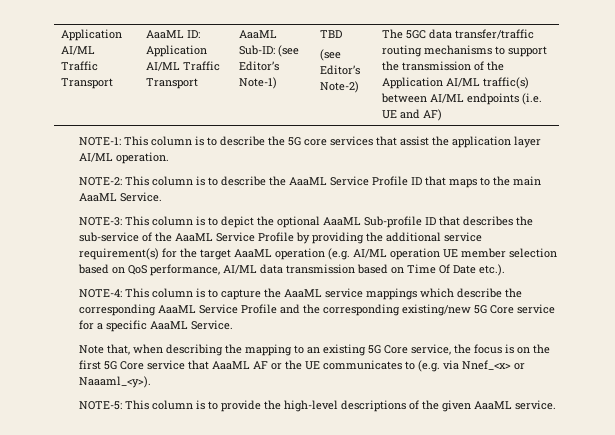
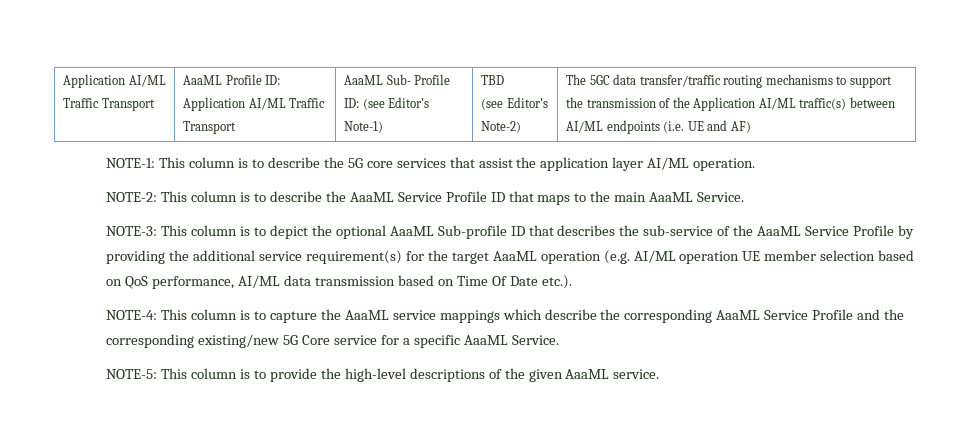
- Application AI/ML Traffic Transport | AaaML ID: Application AI/ML Traffic Transport
+ Application AI/ML Traffic Transport | AaaML Profile ID: Application AI/ML Traffic Transport
- AaaML Sub-ID: (see Editor’s Note-1)
+ AaaML Sub- Profile ID: (see Editor’s Note-1)
- Note that, when describing the mapping to an existing 5G Core service, the focus is on the first 5G Core service that AaaML AF or the UE communicates to (e.g. via Nnef_<x> or Naaaml_<y>).

